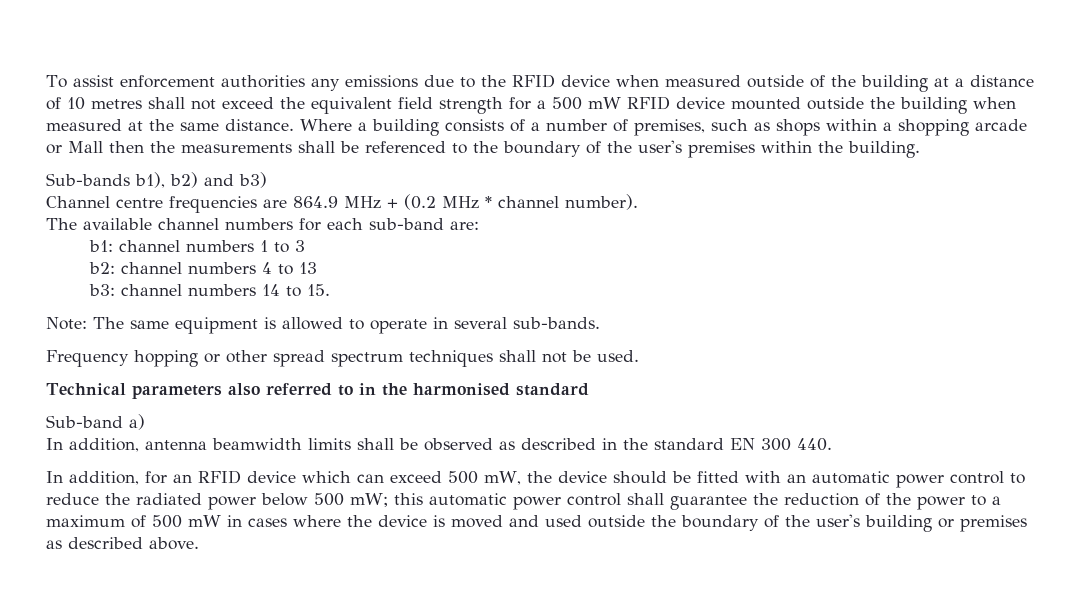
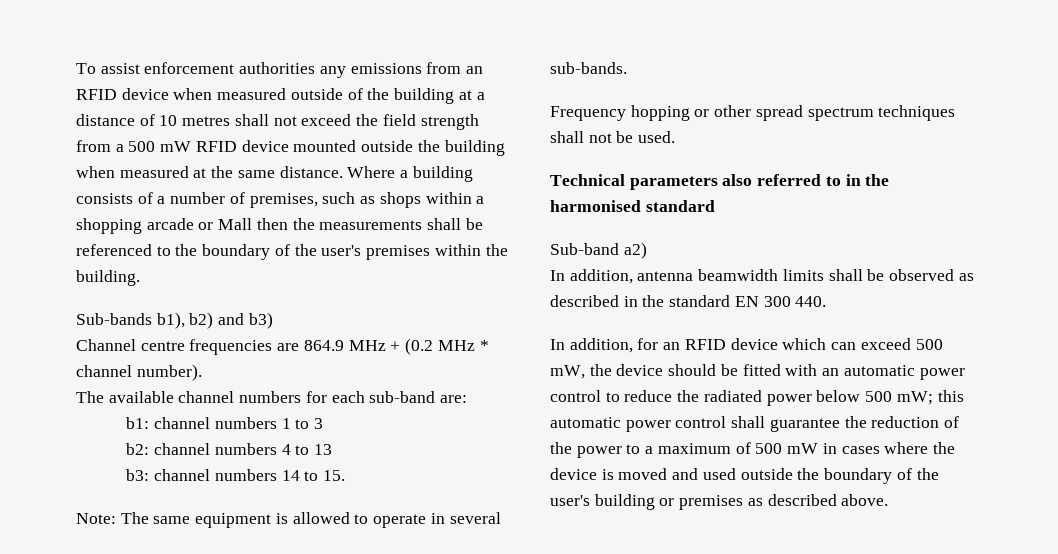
- To assist enforcement authorities any emissions due to the RFID device when measured outside of the building at a distance of 10 metres shall not exceed the equivalent field strength for a 500 mW RFID device mounted outside the building when measured at the same distance.
+ To assist enforcement authorities any emissions from an RFID device when measured outside of the building at a distance of 10 metres shall not exceed the field strength from a 500 mW RFID device mounted outside the building when measured at the same distance.
- Sub-band a)
+ Sub-band a2)

